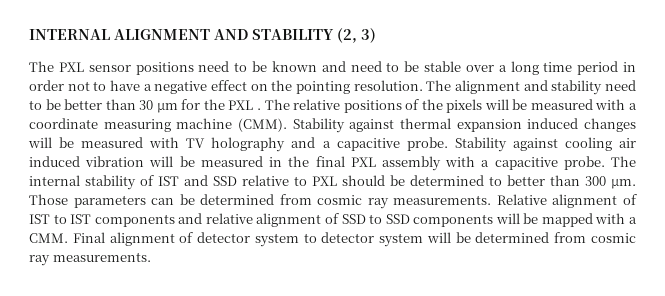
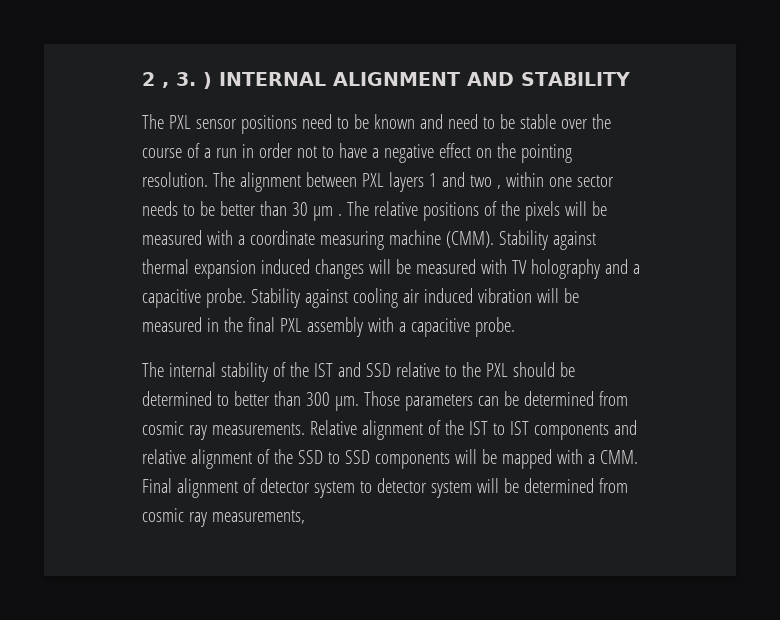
- INTERNAL ALIGNMENT AND STABILITY (2, 3)
+ 2 , 3. ) INTERNAL ALIGNMENT AND STABILITY
- The PXL sensor positions need to be known and need to be stable over a long time period in order not to have a negative effect on the pointing resolution.
+ The PXL sensor positions need to be known and need to be stable over the course of a run in order not to have a negative effect on the pointing resolution.
- The alignment and stability need to be better than 30 μm for the PXL .
+ The alignment between PXL layers 1 and two , within one sector needs to be better than 30 μm .
- Stability against cooling air induced vibration will be measured in the final PXL assembly with a capacitive probe. The internal stability of IST and SSD relative to PXL should be determined to better than 300 μm.
+ Stability against cooling air induced vibration will be measured in the final PXL assembly with a capacitive probe.
+ The internal stability of the IST and SSD relative to the PXL should be determined to better than 300 μm.
- Relative alignment of IST to IST components and relative alignment of SSD to SSD components will be mapped with a CMM. Final alignment of detector system to detector system will be determined from cosmic ray measurements.
+ Relative alignment of the IST to IST components and relative alignment of the SSD to SSD components will be mapped with a CMM. Final alignment of detector system to detector system will be determined from cosmic ray measurements,

